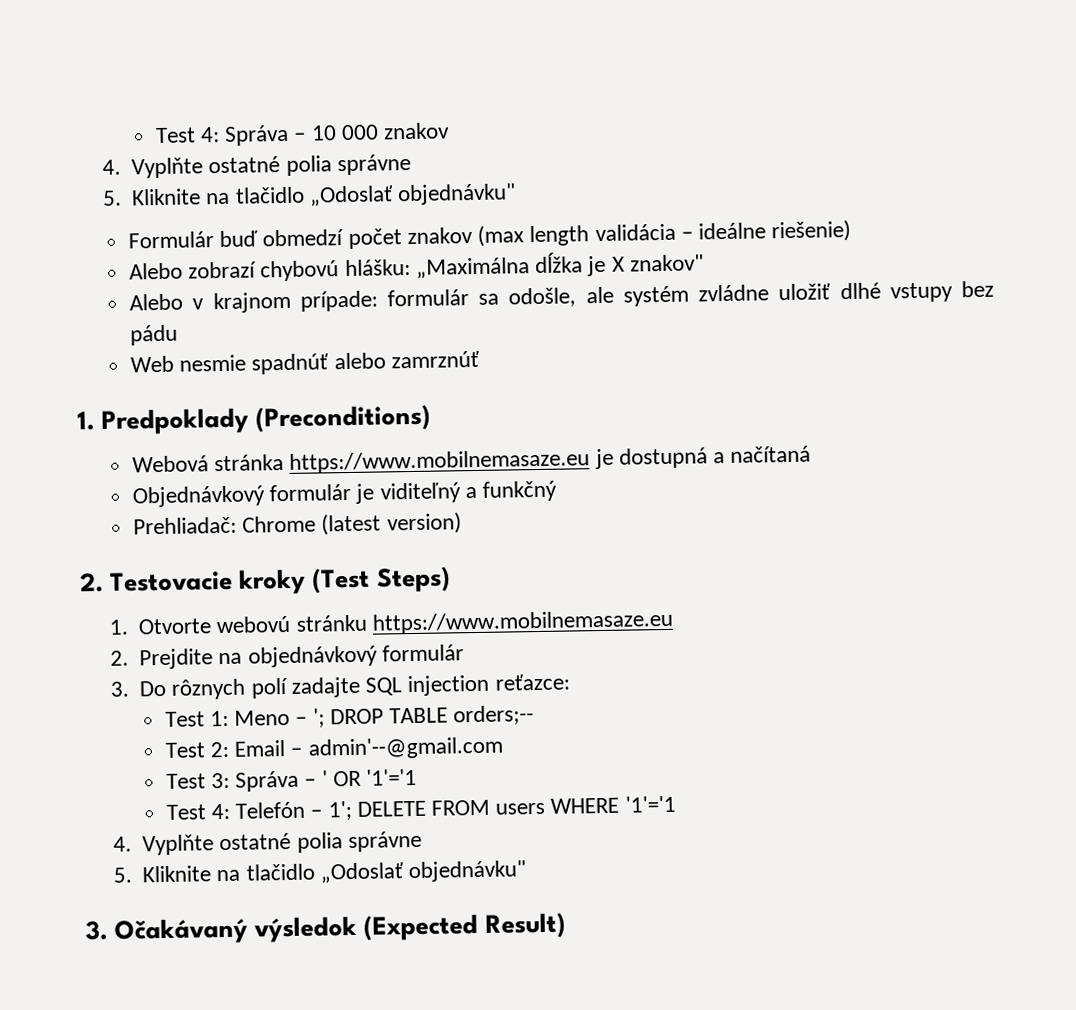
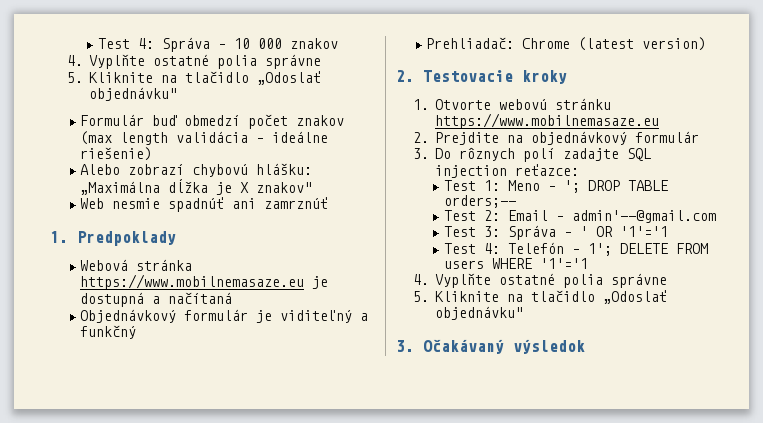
- Alebo v krajnom prípade: formulár sa odošle, ale systém zvládne uložiť dlhé vstupy bez pádu
- Web nesmie spadnúť alebo zamrznúť
+ Web nesmie spadnúť ani zamrznúť
- 1. Predpoklady (Preconditions)
+ 1. Predpoklady
- 2. Testovacie kroky (Test Steps)
+ 2. Testovacie kroky
- 3. Očakávaný výsledok (Expected Result)
+ 3. Očakávaný výsledok

